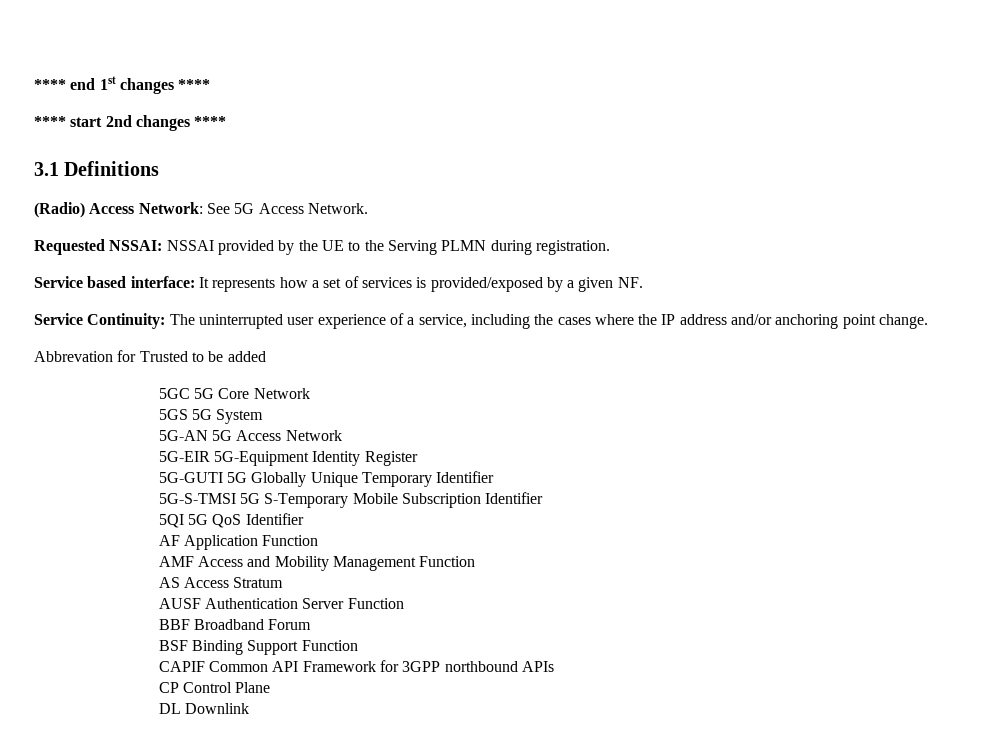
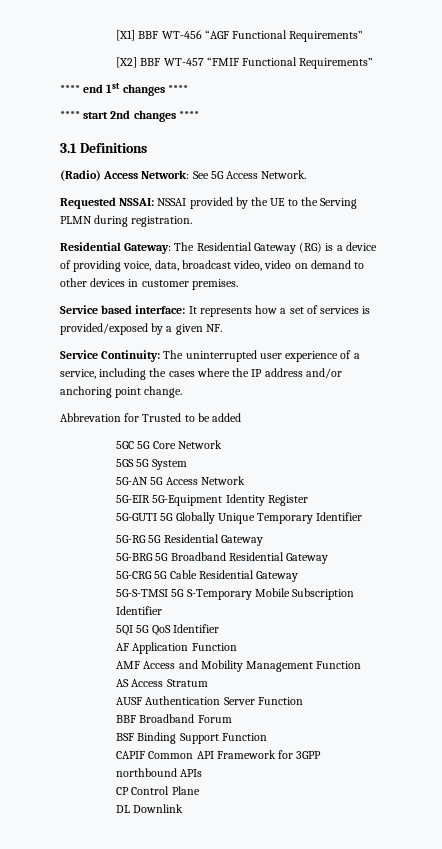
+ [X1] BBF WT-456 “AGF Functional Requirements”
+ [X2] BBF WT-457 “FMIF Functional Requirements”
+ Residential Gateway: The Residential Gateway (RG) is a device of providing voice, data, broadcast video, video on demand to other devices in customer premises.
+ 5G-RG 5G Residential Gateway
+ 5G-BRG 5G Broadband Residential Gateway
+ 5G-CRG 5G Cable Residential Gateway

